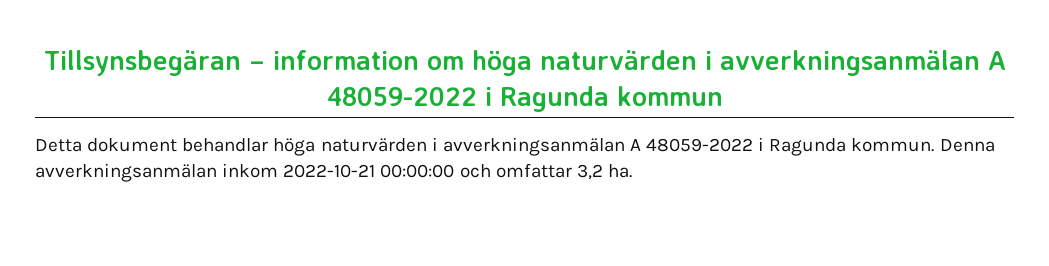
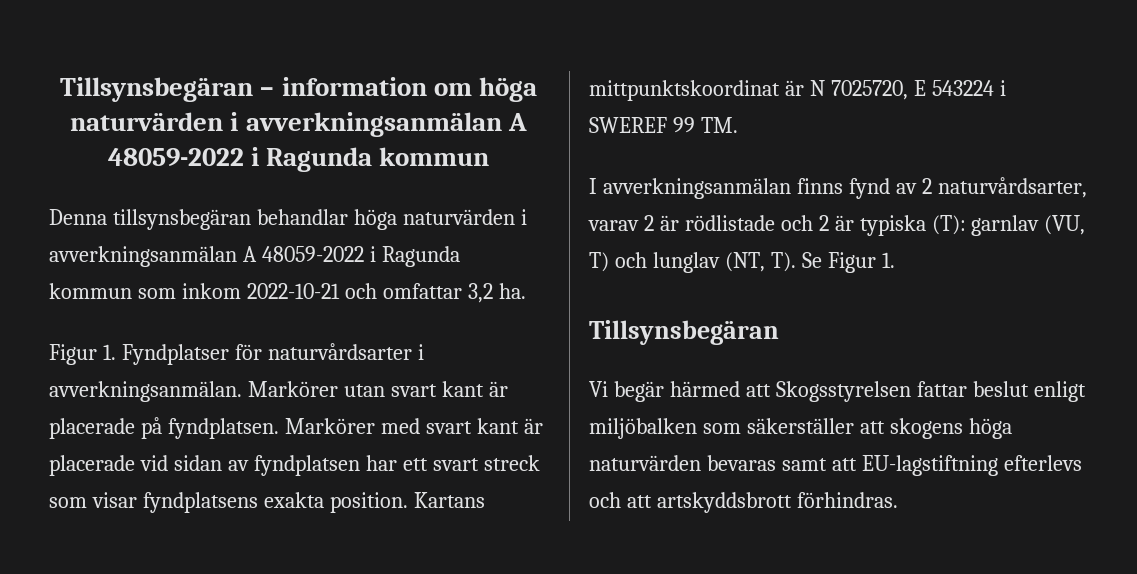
- Detta dokument behandlar höga naturvärden i avverkningsanmälan A 48059-2022 i Ragunda kommun. Denna avverkningsanmälan inkom 2022-10-21 00:00:00 och omfattar 3,2 ha.
+ Denna tillsynsbegäran behandlar höga naturvärden i avverkningsanmälan A 48059-2022 i Ragunda kommun som inkom 2022-10-21 och omfattar 3,2 ha.
+ Figur 1. Fyndplatser för naturvårdsarter i avverkningsanmälan. Markörer utan svart kant är placerade på fyndplatsen. Markörer med svart kant är placerade vid sidan av fyndplatsen har ett svart streck som visar fyndplatsens exakta position. Kartans mittpunktskoordinat är N 7025720, E 543224 i SWEREF 99 TM.
+ I avverkningsanmälan finns fynd av 2 naturvårdsarter, varav 2 är rödlistade och 2 är typiska (T): garnlav (VU, T) och lunglav (NT, T). Se Figur 1.
+ Tillsynsbegäran
+ Vi begär härmed att Skogsstyrelsen fattar beslut enligt miljöbalken som säkerställer att skogens höga naturvärden bevaras samt att EU-lagstiftning efterlevs och att artskyddsbrott förhindras.

